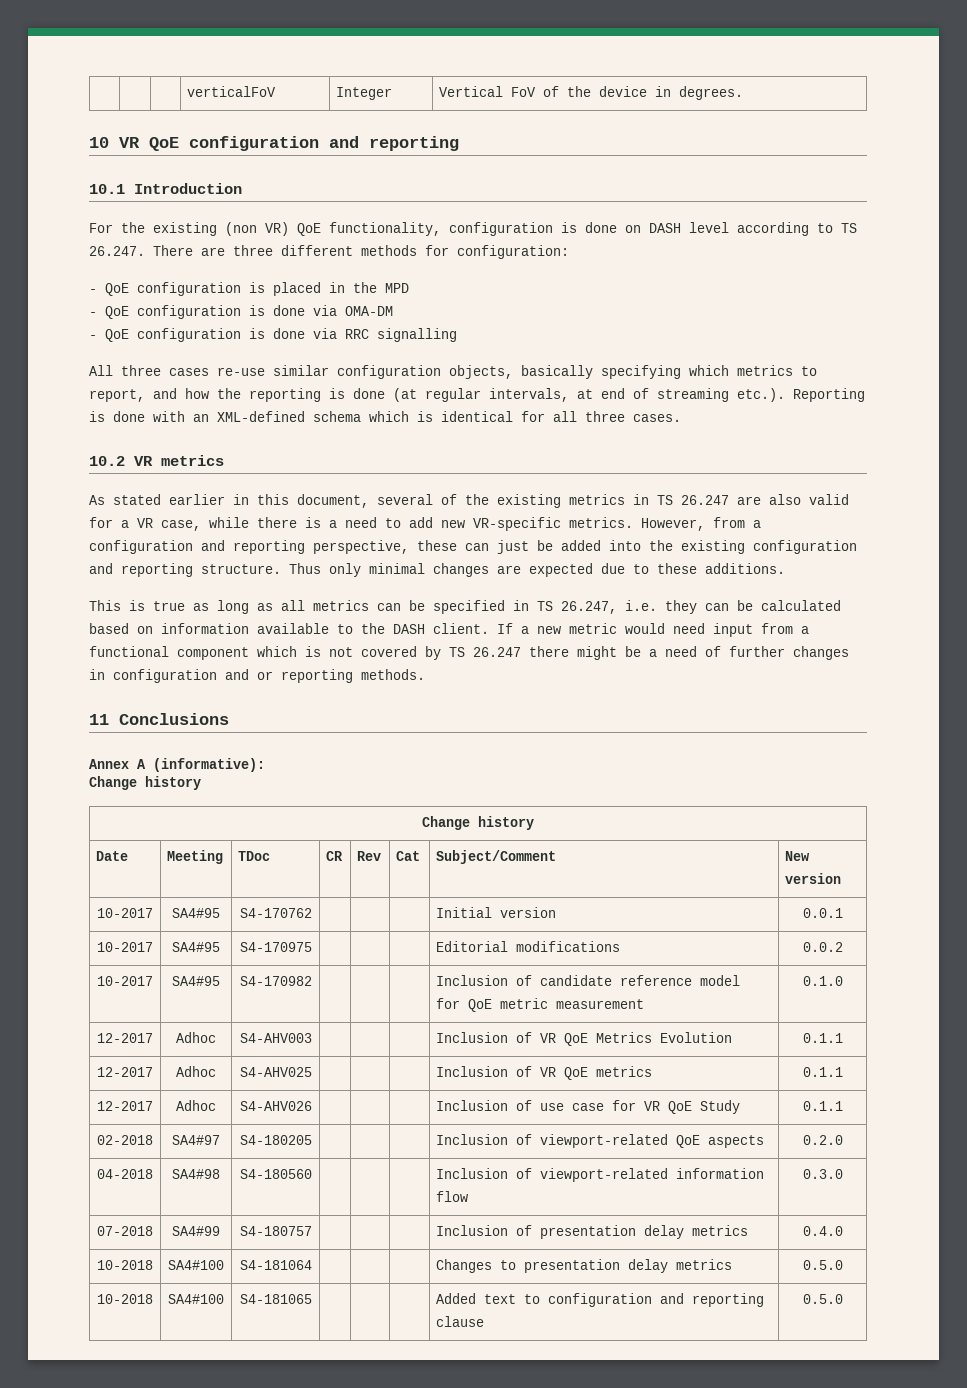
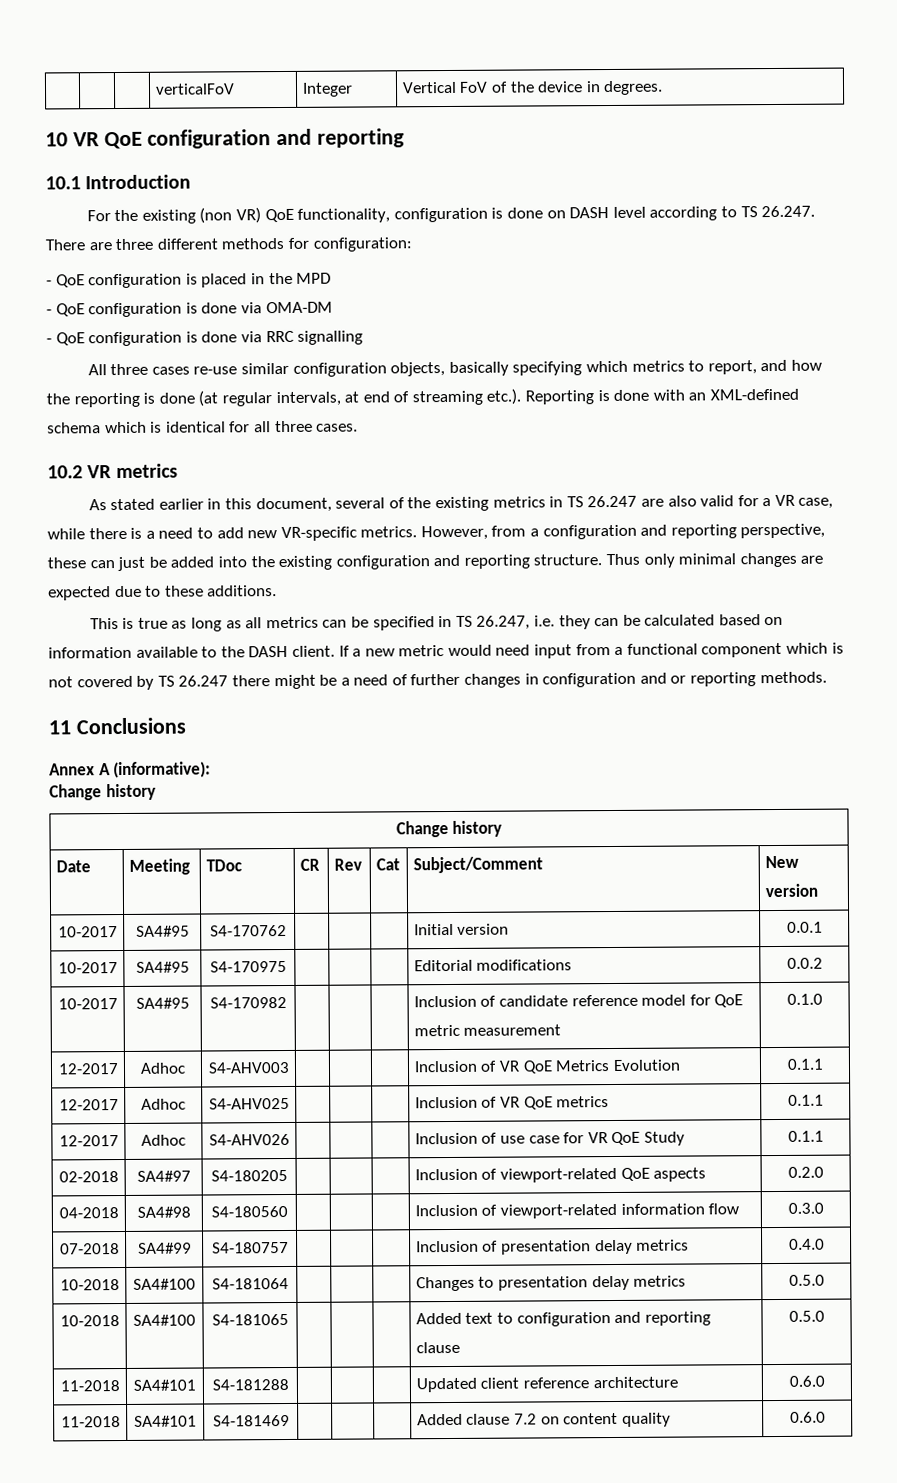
+ 11-2018 | SA4#101 | S4-181288 | | | | Updated client reference architecture | 0.6.0
+ 11-2018 | SA4#101 | S4-181469 | | | | Added clause 7.2 on content quality | 0.6.0

